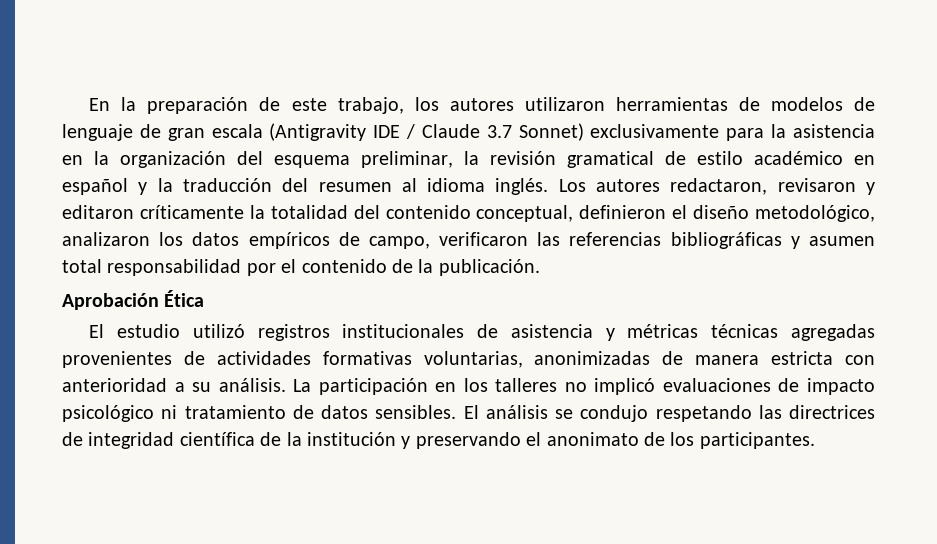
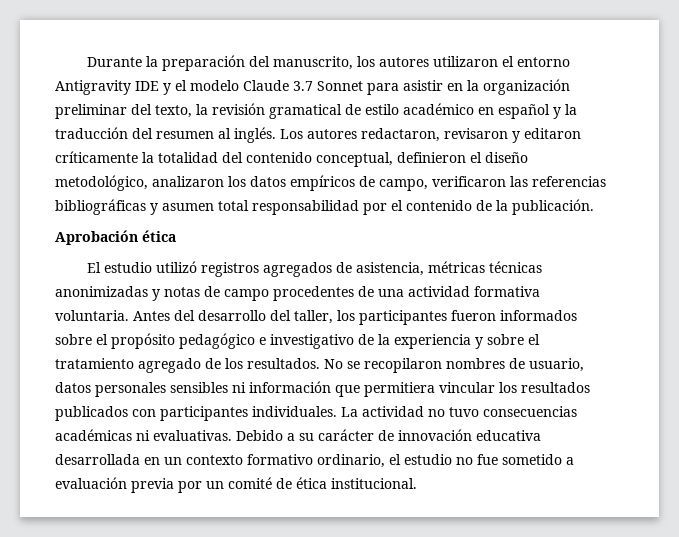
- En la preparación de este trabajo, los autores utilizaron herramientas de modelos de lenguaje de gran escala (Antigravity IDE / Claude 3.7 Sonnet) exclusivamente para la asistencia en la organización del esquema preliminar, la revisión gramatical de estilo académico en español y la traducción del resumen al idioma inglés.
+ Durante la preparación del manuscrito, los autores utilizaron el entorno Antigravity IDE y el modelo Claude 3.7 Sonnet para asistir en la organización preliminar del texto, la revisión gramatical de estilo académico en español y la traducción del resumen al inglés.
- Aprobación Ética
+ Aprobación ética
- El estudio utilizó registros institucionales de asistencia y métricas técnicas agregadas provenientes de actividades formativas voluntarias, anonimizadas de manera estricta con anterioridad a su análisis. La participación en los talleres no implicó evaluaciones de impacto psicológico ni tratamiento de datos sensibles. El análisis se condujo respetando las directrices de integridad científica de la institución y preservando el anonimato de los participantes.
+ El estudio utilizó registros agregados de asistencia, métricas técnicas anonimizadas y notas de campo procedentes de una actividad formativa voluntaria. Antes del desarrollo del taller, los participantes fueron informados sobre el propósito pedagógico e investigativo de la experiencia y sobre el tratamiento agregado de los resultados. No se recopilaron nombres de usuario, datos personales sensibles ni información que permitiera vincular los resultados publicados con participantes individuales. La actividad no tuvo consecuencias académicas ni evaluativas. Debido a su carácter de innovación educativa desarrollada en un contexto formativo ordinario, el estudio no fue sometido a evaluación previa por un comité de ética institucional.

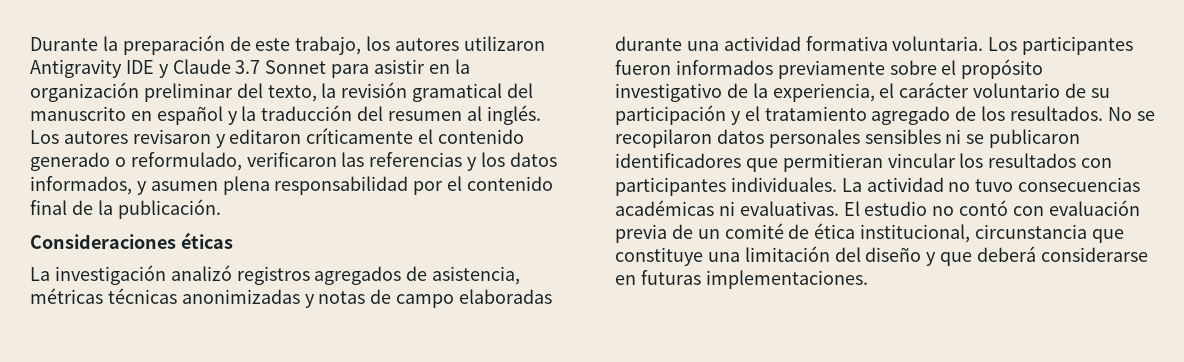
- Durante la preparación del manuscrito, los autores utilizaron el entorno Antigravity IDE y el modelo Claude 3.7 Sonnet para asistir en la organización preliminar del texto, la revisión gramatical de estilo académico en español y la traducción del resumen al inglés.
+ Durante la preparación de este trabajo, los autores utilizaron Antigravity IDE y Claude 3.7 Sonnet para asistir en la organización preliminar del texto, la revisión gramatical del manuscrito en español y la traducción del resumen al inglés.
- Los autores redactaron, revisaron y editaron críticamente la totalidad del contenido conceptual, definieron el diseño metodológico, analizaron los datos empíricos de campo, verificaron las referencias bibliográficas y asumen total responsabilidad por el contenido de la publicación.
+ Los autores revisaron y editaron críticamente el contenido generado o reformulado, verificaron las referencias y los datos informados, y asumen plena responsabilidad por el contenido final de la publicación.
- Aprobación ética
- El estudio utilizó registros agregados de asistencia, métricas técnicas anonimizadas y notas de campo procedentes de una actividad formativa voluntaria.
+ Consideraciones éticas
+ La investigación analizó registros agregados de asistencia, métricas técnicas anonimizadas y notas de campo elaboradas durante una actividad formativa voluntaria.
- Antes del desarrollo del taller, los participantes fueron informados sobre el propósito pedagógico e investigativo de la experiencia y sobre el tratamiento agregado de los resultados.
+ Los participantes fueron informados previamente sobre el propósito investigativo de la experiencia, el carácter voluntario de su participación y el tratamiento agregado de los resultados.
- No se recopilaron nombres de usuario, datos personales sensibles ni información que permitiera vincular los resultados publicados con participantes individuales.
+ No se recopilaron datos personales sensibles ni se publicaron identificadores que permitieran vincular los resultados con participantes individuales.
- Debido a su carácter de innovación educativa desarrollada en un contexto formativo ordinario, el estudio no fue sometido a evaluación previa por un comité de ética institucional.
+ El estudio no contó con evaluación previa de un comité de ética institucional, circunstancia que constituye una limitación del diseño y que deberá considerarse en futuras implementaciones.

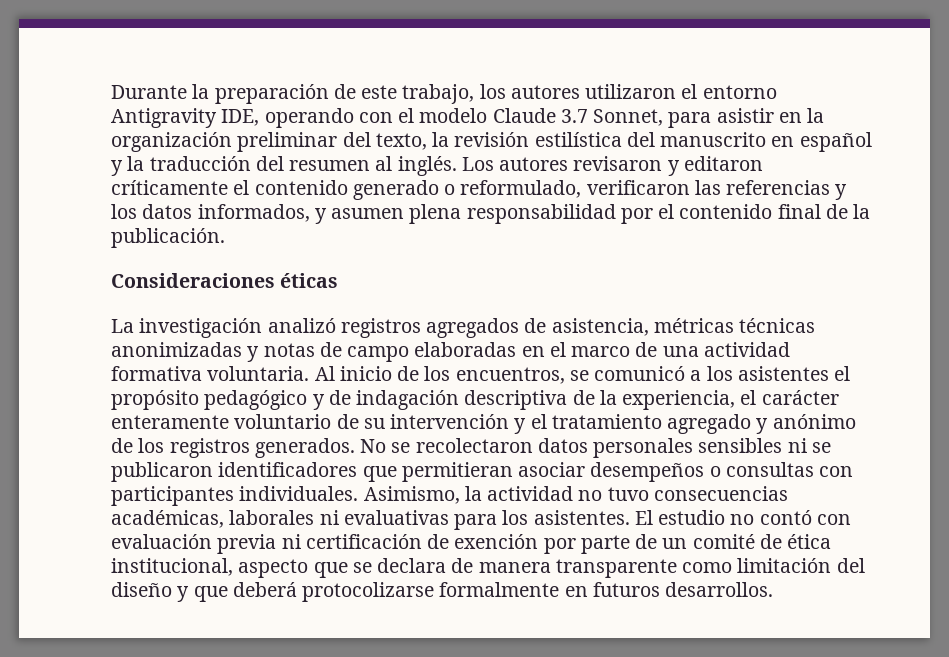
- Durante la preparación de este trabajo, los autores utilizaron Antigravity IDE y Claude 3.7 Sonnet para asistir en la organización preliminar del texto, la revisión gramatical del manuscrito en español y la traducción del resumen al inglés.
+ Durante la preparación de este trabajo, los autores utilizaron el entorno Antigravity IDE, operando con el modelo Claude 3.7 Sonnet, para asistir en la organización preliminar del texto, la revisión estilística del manuscrito en español y la traducción del resumen al inglés.
- La investigación analizó registros agregados de asistencia, métricas técnicas anonimizadas y notas de campo elaboradas durante una actividad formativa voluntaria. Los participantes fueron informados previamente sobre el propósito investigativo de la experiencia, el carácter voluntario de su participación y el tratamiento agregado de los resultados.
+ La investigación analizó registros agregados de asistencia, métricas técnicas anonimizadas y notas de campo elaboradas en el marco de una actividad formativa voluntaria. Al inicio de los encuentros, se comunicó a los asistentes el propósito pedagógico y de indagación descriptiva de la experiencia, el carácter enteramente voluntario de su intervención y el tratamiento agregado y anónimo de los registros generados.
- No se recopilaron datos personales sensibles ni se publicaron identificadores que permitieran vincular los resultados con participantes individuales.
+ No se recolectaron datos personales sensibles ni se publicaron identificadores que permitieran asociar desempeños o consultas con participantes individuales.
- La actividad no tuvo consecuencias académicas ni evaluativas.
+ Asimismo, la actividad no tuvo consecuencias académicas, laborales ni evaluativas para los asistentes.
- El estudio no contó con evaluación previa de un comité de ética institucional, circunstancia que constituye una limitación del diseño y que deberá considerarse en futuras implementaciones.
+ El estudio no contó con evaluación previa ni certificación de exención por parte de un comité de ética institucional, aspecto que se declara de manera transparente como limitación del diseño y que deberá protocolizarse formalmente en futuros desarrollos.

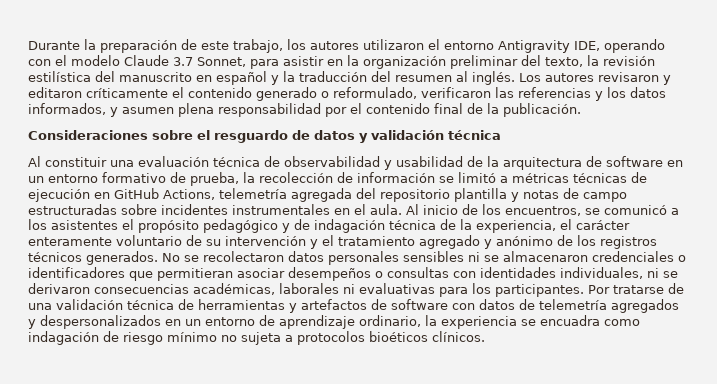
- Consideraciones éticas
- La investigación analizó registros agregados de asistencia, métricas técnicas anonimizadas y notas de campo elaboradas en el marco de una actividad formativa voluntaria.
+ Consideraciones sobre el resguardo de datos y validación técnica
+ Al constituir una evaluación técnica de observabilidad y usabilidad de la arquitectura de software en un entorno formativo de prueba, la recolección de información se limitó a métricas técnicas de ejecución en GitHub Actions, telemetría agregada del repositorio plantilla y notas de campo estructuradas sobre incidentes instrumentales en el aula.
- Al inicio de los encuentros, se comunicó a los asistentes el propósito pedagógico y de indagación descriptiva de la experiencia, el carácter enteramente voluntario de su intervención y el tratamiento agregado y anónimo de los registros generados.
+ Al inicio de los encuentros, se comunicó a los asistentes el propósito pedagógico y de indagación técnica de la experiencia, el carácter enteramente voluntario de su intervención y el tratamiento agregado y anónimo de los registros técnicos generados.
- No se recolectaron datos personales sensibles ni se publicaron identificadores que permitieran asociar desempeños o consultas con participantes individuales. Asimismo, la actividad no tuvo consecuencias académicas, laborales ni evaluativas para los asistentes. El estudio no contó con evaluación previa ni certificación de exención por parte de un comité de ética institucional, aspecto que se declara de manera transparente como limitación del diseño y que deberá protocolizarse formalmente en futuros desarrollos.
+ No se recolectaron datos personales sensibles ni se almacenaron credenciales o identificadores que permitieran asociar desempeños o consultas con identidades individuales, ni se derivaron consecuencias académicas, laborales ni evaluativas para los participantes. Por tratarse de una validación técnica de herramientas y artefactos de software con datos de telemetría agregados y despersonalizados en un entorno de aprendizaje ordinario, la experiencia se encuadra como indagación de riesgo mínimo no sujeta a protocolos bioéticos clínicos.

